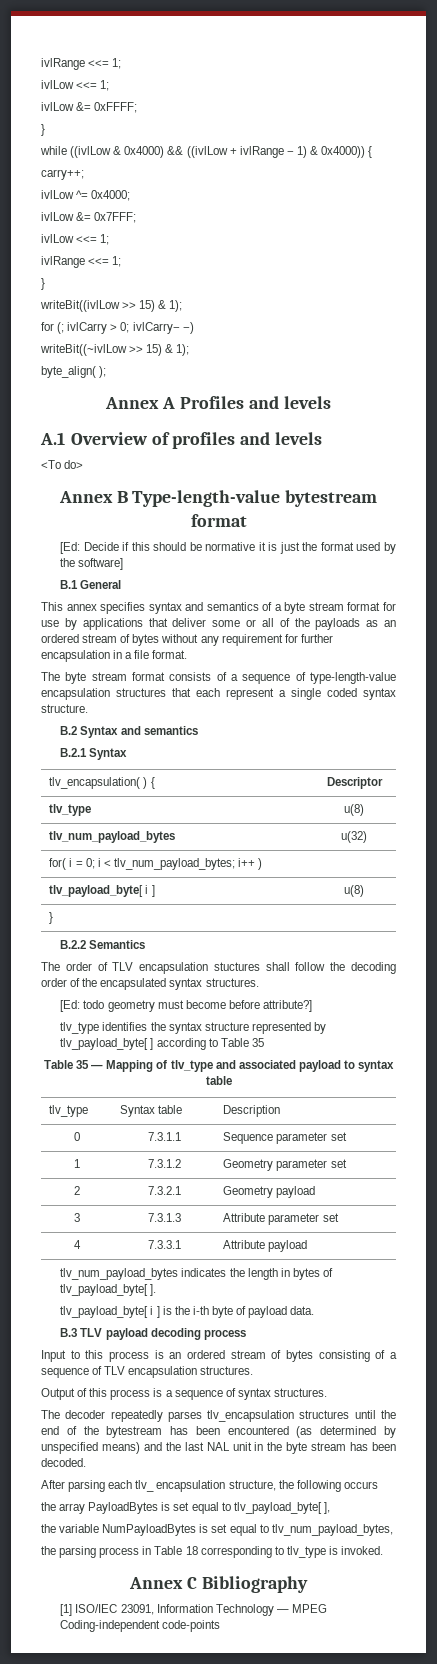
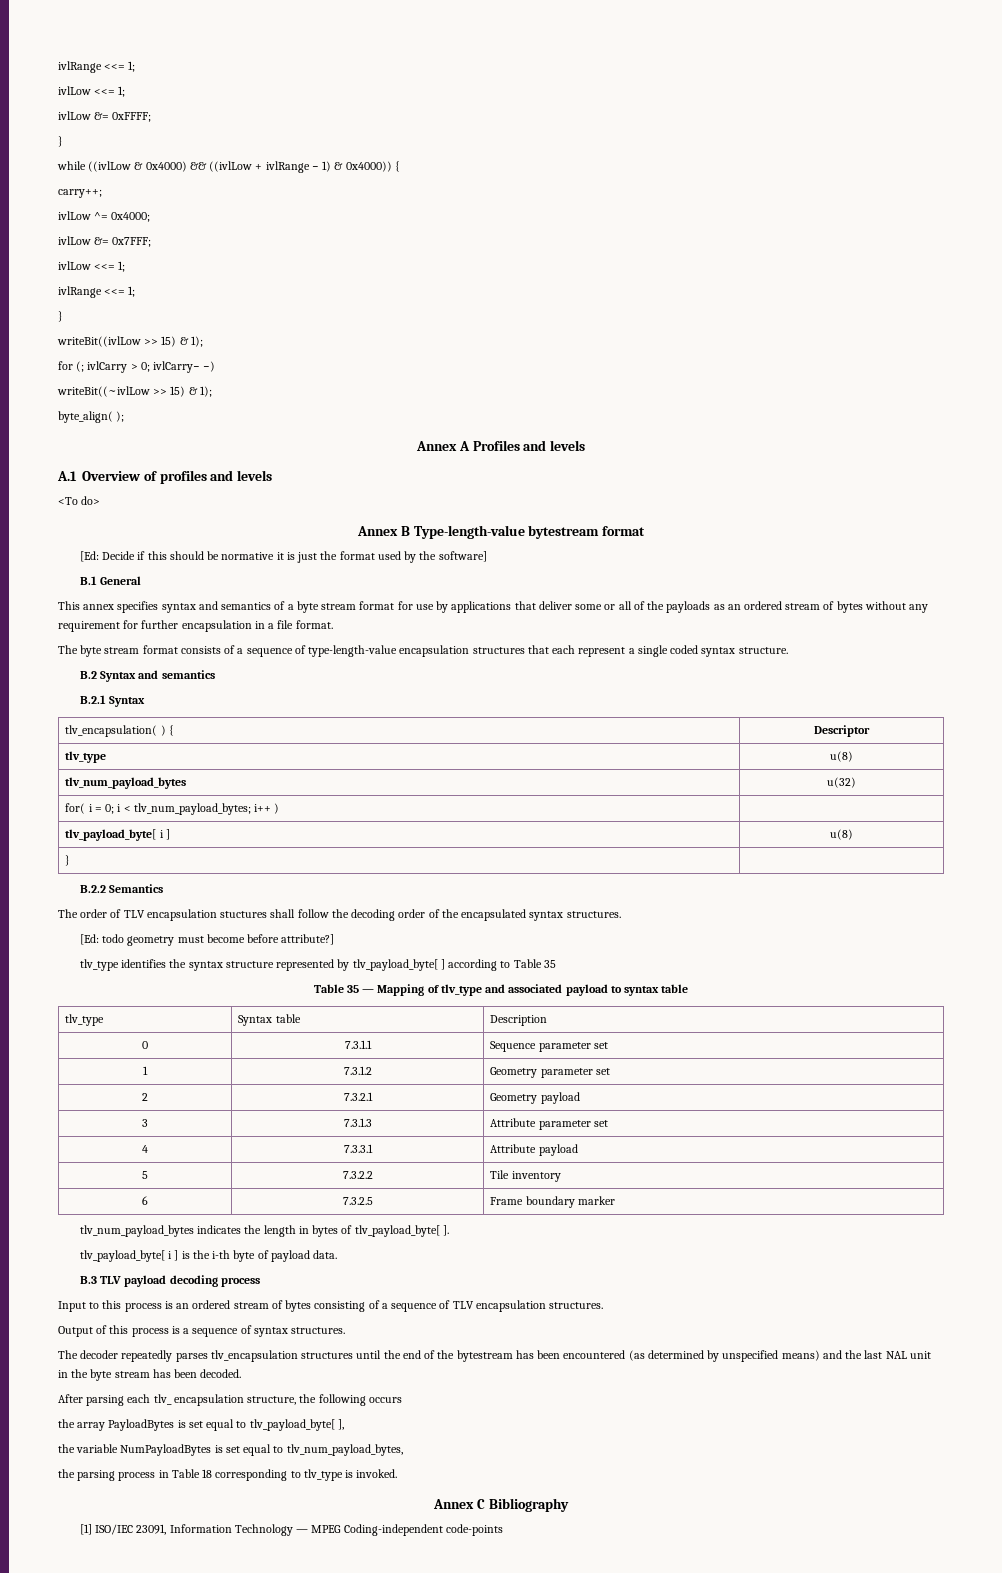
+ 5 | 7.3.2.2 | Tile inventory
+ 6 | 7.3.2.5 | Frame boundary marker

